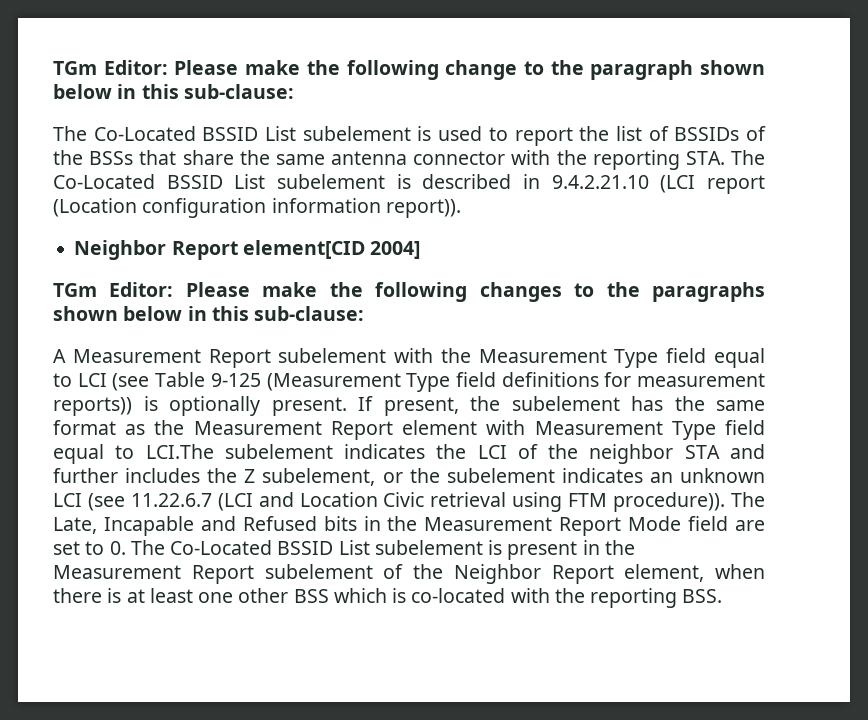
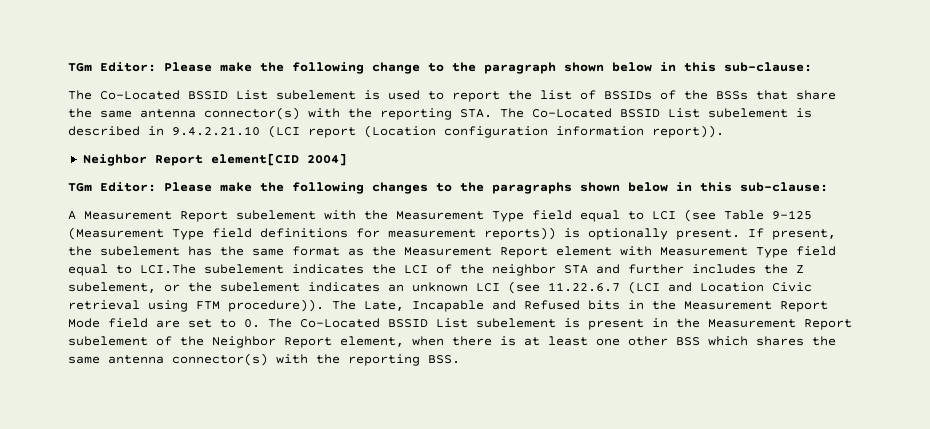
- The Co-Located BSSID List subelement is used to report the list of BSSIDs of the BSSs that share the same antenna connector with the reporting STA. The Co-Located BSSID List subelement is described in 9.4.2.21.10 (LCI report (Location configuration information report)).
+ The Co-Located BSSID List subelement is used to report the list of BSSIDs of the BSSs that share the same antenna connector(s) with the reporting STA. The Co-Located BSSID List subelement is described in 9.4.2.21.10 (LCI report (Location configuration information report)).
- The Late, Incapable and Refused bits in the Measurement Report Mode field are set to 0. The Co-Located BSSID List subelement is present in the Measurement Report subelement of the Neighbor Report element, when there is at least one other BSS which is co-located with the reporting BSS.
+ The Late, Incapable and Refused bits in the Measurement Report Mode field are set to 0. The Co-Located BSSID List subelement is present in the Measurement Report subelement of the Neighbor Report element, when there is at least one other BSS which shares the same antenna connector(s) with the reporting BSS.

